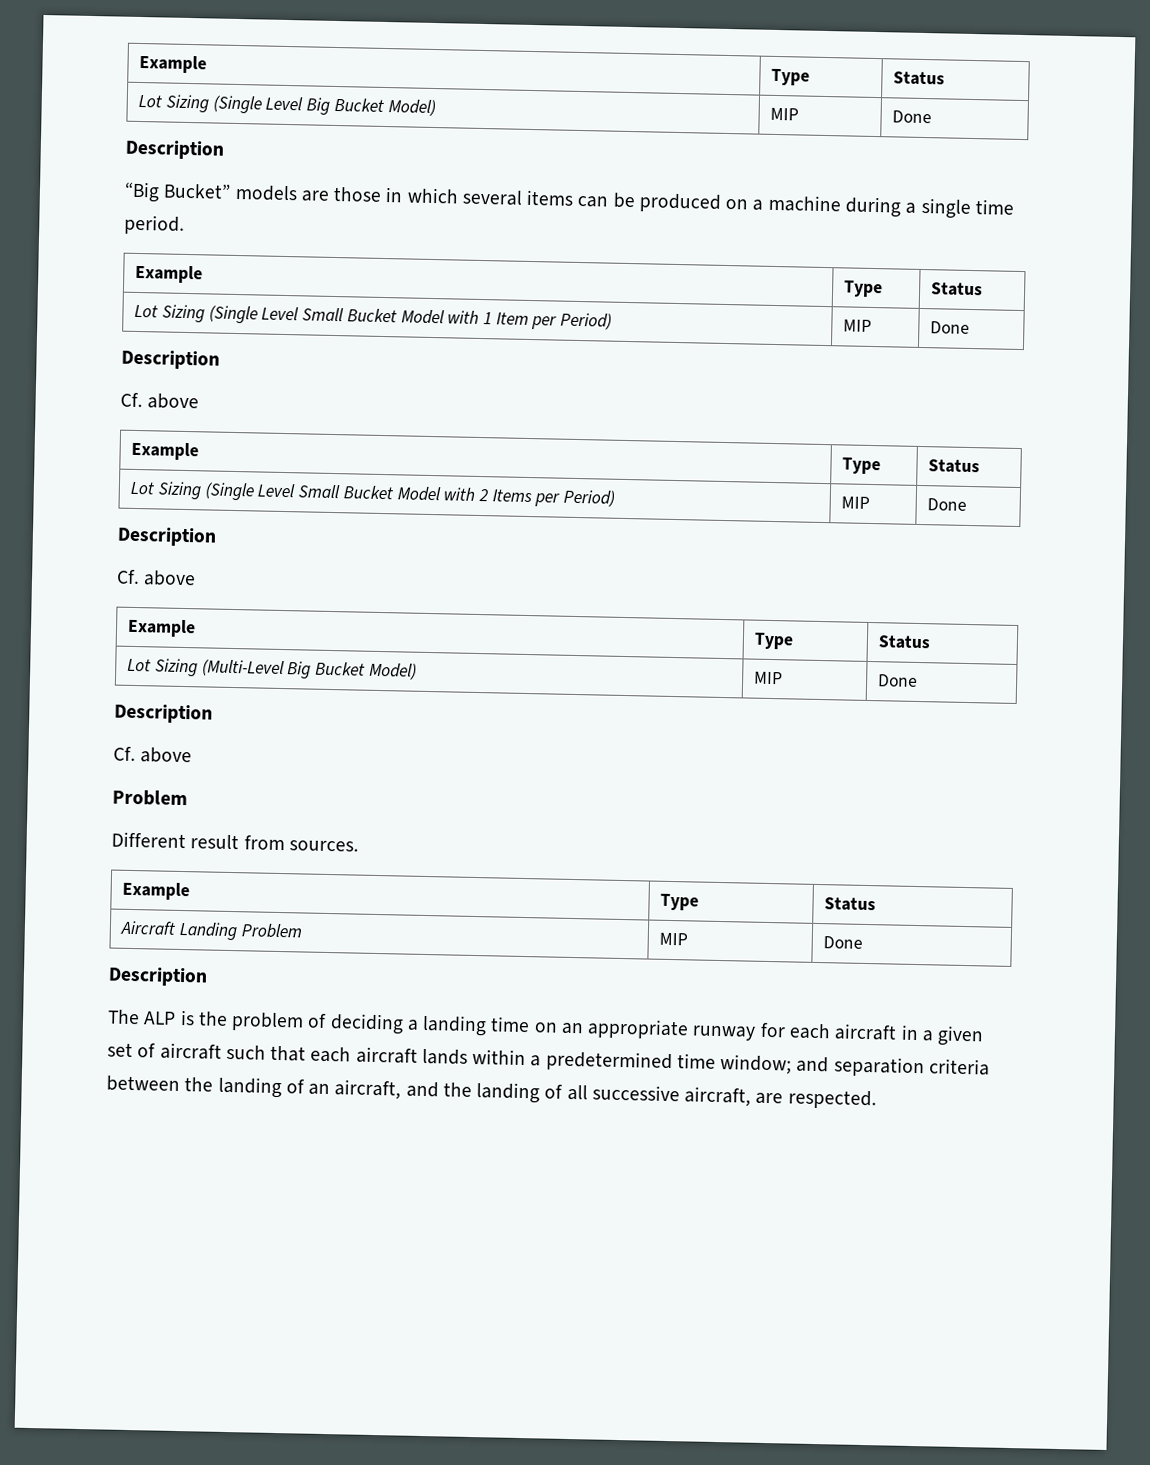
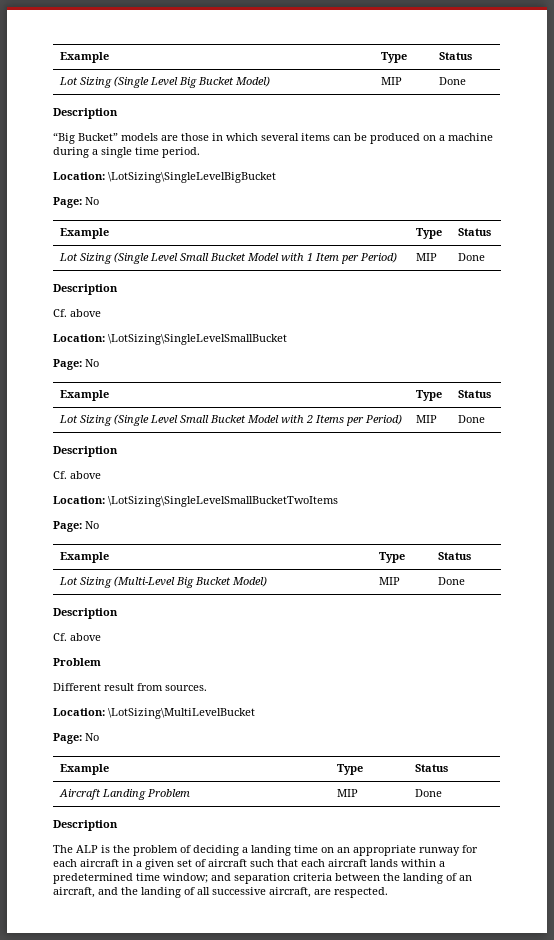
+ Location: \LotSizing\SingleLevelBigBucket
+ Page: No
+ Location: \LotSizing\SingleLevelSmallBucket
+ Page: No
+ Location: \LotSizing\SingleLevelSmallBucketTwoItems
+ Page: No
+ Location: \LotSizing\MultiLevelBucket
+ Page: No

